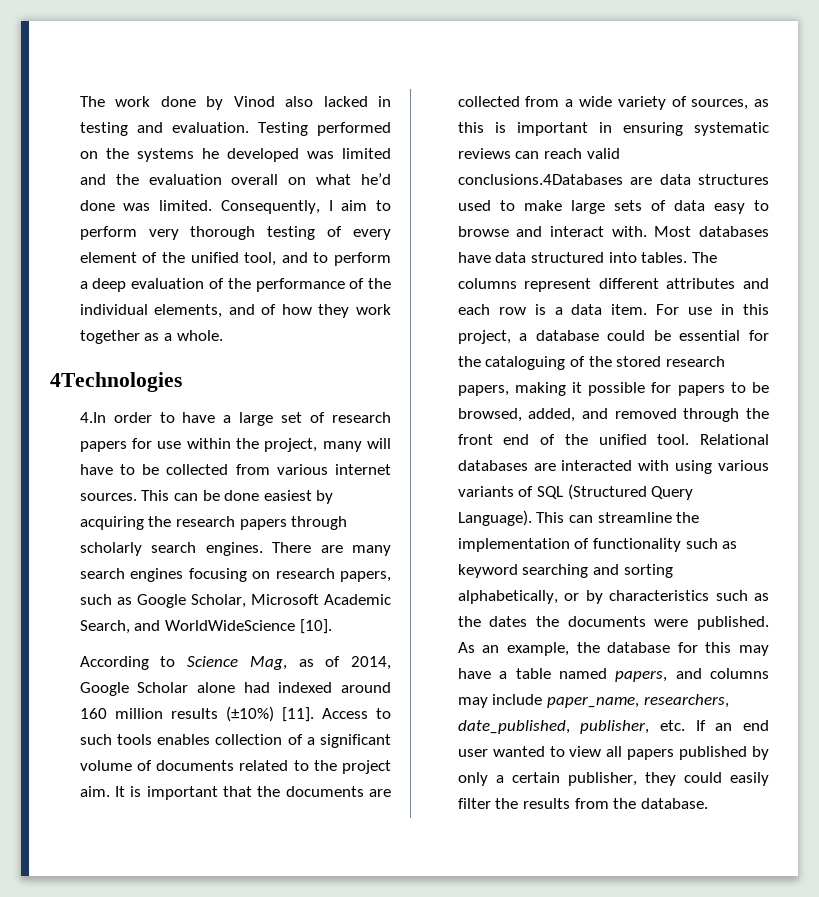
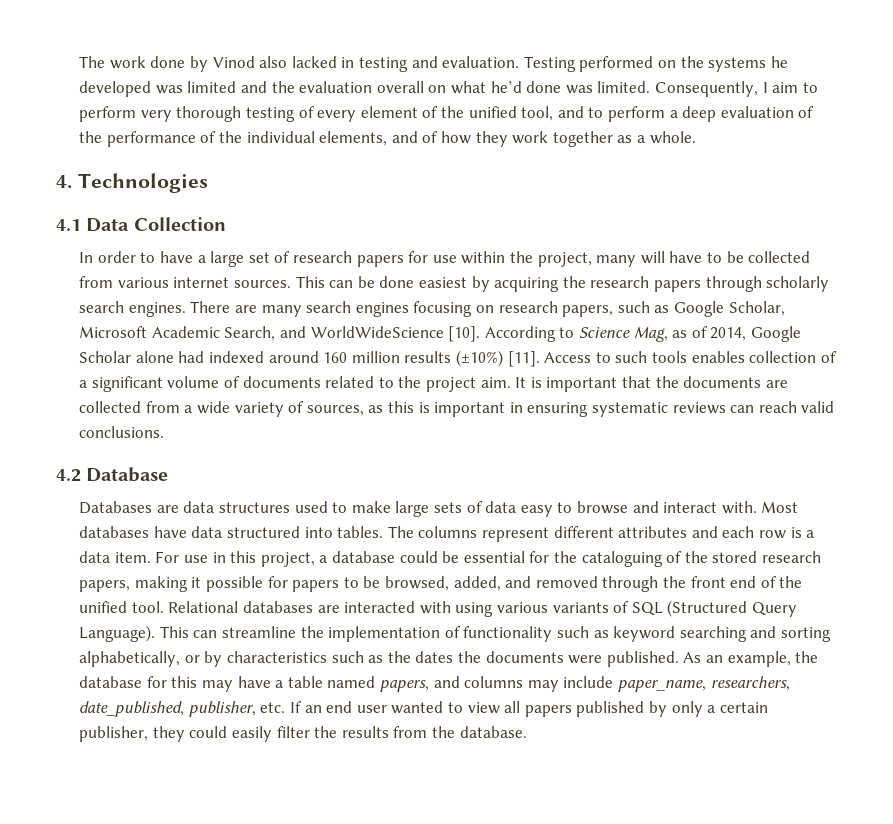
- 4Technologies
- 4.In order to have a large set of research papers for use within the project, many will have to be collected from various internet sources.
+ 4. Technologies
+ 4.1 Data Collection
+ In order to have a large set of research papers for use within the project, many will have to be collected from various internet sources.
- There are many search engines focusing on research papers, such as Google Scholar, Microsoft Academic Search, and WorldWideScience [10].
- According to Science Mag, as of 2014, Google Scholar alone had indexed around 160 million results (±10%) [11].
+ There are many search engines focusing on research papers, such as Google Scholar, Microsoft Academic Search, and WorldWideScience [10]. According to Science Mag, as of 2014, Google Scholar alone had indexed around 160 million results (±10%) [11].
- It is important that the documents are collected from a wide variety of sources, as this is important in ensuring systematic reviews can reach valid conclusions.4Databases are data structures used to make large sets of data easy to browse and interact with.
+ It is important that the documents are collected from a wide variety of sources, as this is important in ensuring systematic reviews can reach valid conclusions.
+ 4.2 Database
+ Databases are data structures used to make large sets of data easy to browse and interact with.

